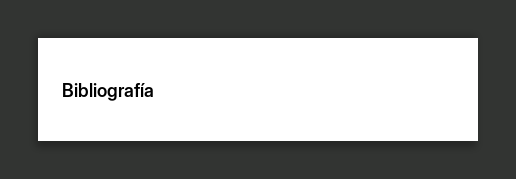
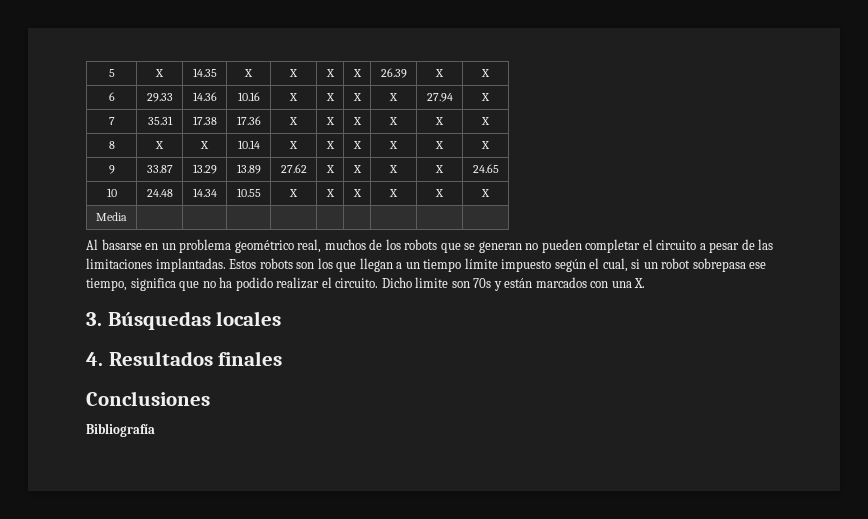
+ 5 | X | 14.35 | X | X | X | X | 26.39 | X | X
+ 6 | 29.33 | 14.36 | 10.16 | X | X | X | X | 27.94 | X
+ 7 | 35.31 | 17.38 | 17.36 | X | X | X | X | X | X
+ 8 | X | X | 10.14 | X | X | X | X | X | X
+ 9 | 33.87 | 13.29 | 13.89 | 27.62 | X | X | X | X | 24.65
+ 10 | 24.48 | 14.34 | 10.55 | X | X | X | X | X | X
+ Media | | | | | | | | |
+ Al basarse en un problema geométrico real, muchos de los robots que se generan no pueden completar el circuito a pesar de las limitaciones implantadas. Estos robots son los que llegan a un tiempo límite impuesto según el cual, si un robot sobrepasa ese tiempo, significa que no ha podido realizar el circuito. Dicho limite son 70s y están marcados con una X.
+ 3. Búsquedas locales
+ 4. Resultados finales
+ Conclusiones

